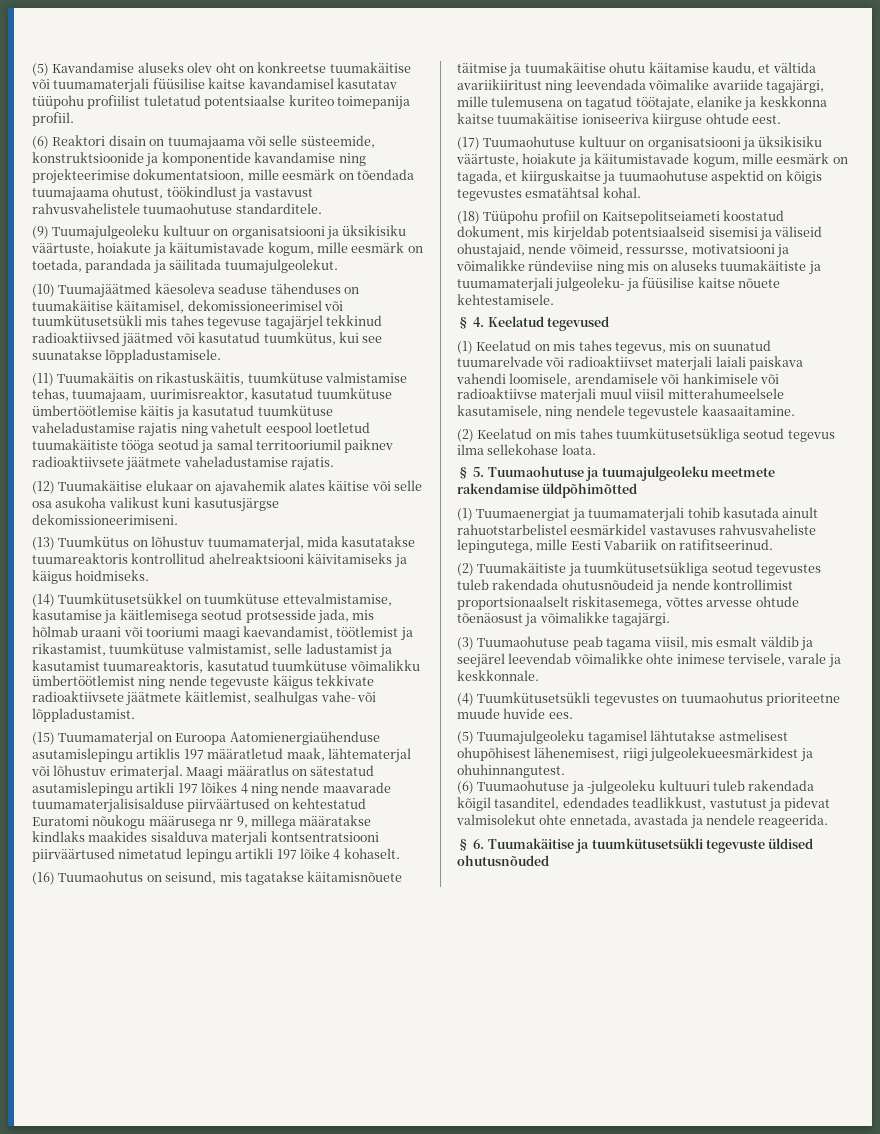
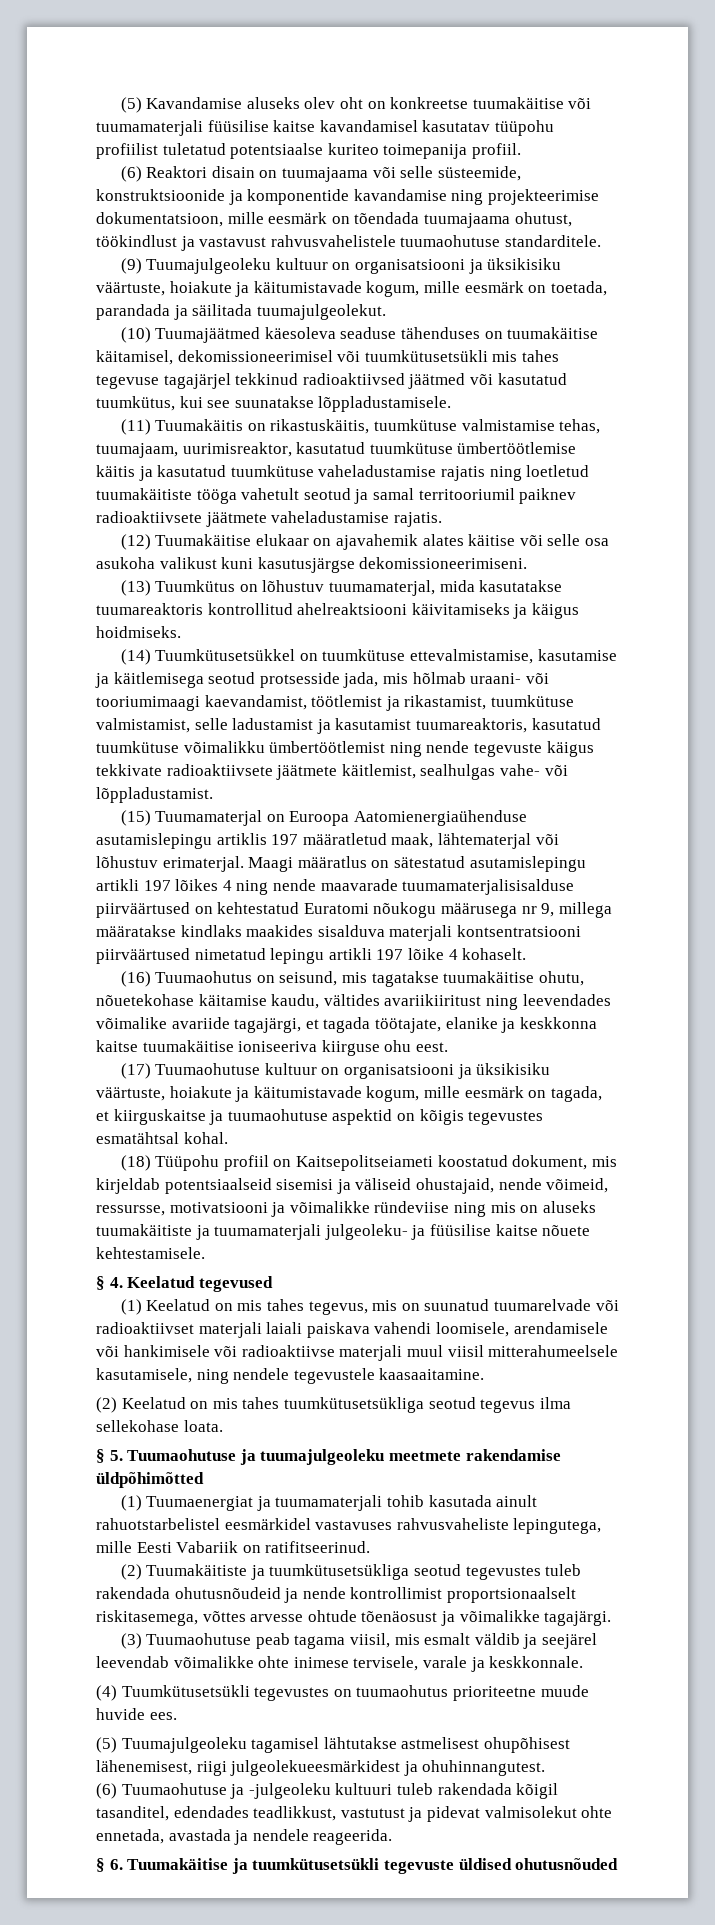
- (11) Tuumakäitis on rikastuskäitis, tuumkütuse valmistamise tehas, tuumajaam, uurimisreaktor, kasutatud tuumkütuse ümbertöötlemise käitis ja kasutatud tuumkütuse vaheladustamise rajatis ning vahetult eespool loetletud tuumakäitiste tööga seotud ja samal territooriumil paiknev radioaktiivsete jäätmete vaheladustamise rajatis.
+ (11) Tuumakäitis on rikastuskäitis, tuumkütuse valmistamise tehas, tuumajaam, uurimisreaktor, kasutatud tuumkütuse ümbertöötlemise käitis ja kasutatud tuumkütuse vaheladustamise rajatis ning loetletud tuumakäitiste tööga vahetult seotud ja samal territooriumil paiknev radioaktiivsete jäätmete vaheladustamise rajatis.
- (14) Tuumkütusetsükkel on tuumkütuse ettevalmistamise, kasutamise ja käitlemisega seotud protsesside jada, mis hõlmab uraani või tooriumi maagi kaevandamist, töötlemist ja rikastamist, tuumkütuse valmistamist, selle ladustamist ja kasutamist tuumareaktoris, kasutatud tuumkütuse võimalikku ümbertöötlemist ning nende tegevuste käigus tekkivate radioaktiivsete jäätmete käitlemist, sealhulgas vahe- või lõppladustamist.
+ (14) Tuumkütusetsükkel on tuumkütuse ettevalmistamise, kasutamise ja käitlemisega seotud protsesside jada, mis hõlmab uraani- või tooriumimaagi kaevandamist, töötlemist ja rikastamist, tuumkütuse valmistamist, selle ladustamist ja kasutamist tuumareaktoris, kasutatud tuumkütuse võimalikku ümbertöötlemist ning nende tegevuste käigus tekkivate radioaktiivsete jäätmete käitlemist, sealhulgas vahe- või lõppladustamist.
- (16) Tuumaohutus on seisund, mis tagatakse käitamisnõuete täitmise ja tuumakäitise ohutu käitamise kaudu, et vältida avariikiiritust ning leevendada võimalike avariide tagajärgi, mille tulemusena on tagatud töötajate, elanike ja keskkonna kaitse tuumakäitise ioniseeriva kiirguse ohtude eest.
+ (16) Tuumaohutus on seisund, mis tagatakse tuumakäitise ohutu, nõuetekohase käitamise kaudu, vältides avariikiiritust ning leevendades võimalike avariide tagajärgi, et tagada töötajate, elanike ja keskkonna kaitse tuumakäitise ioniseeriva kiirguse ohu eest.

